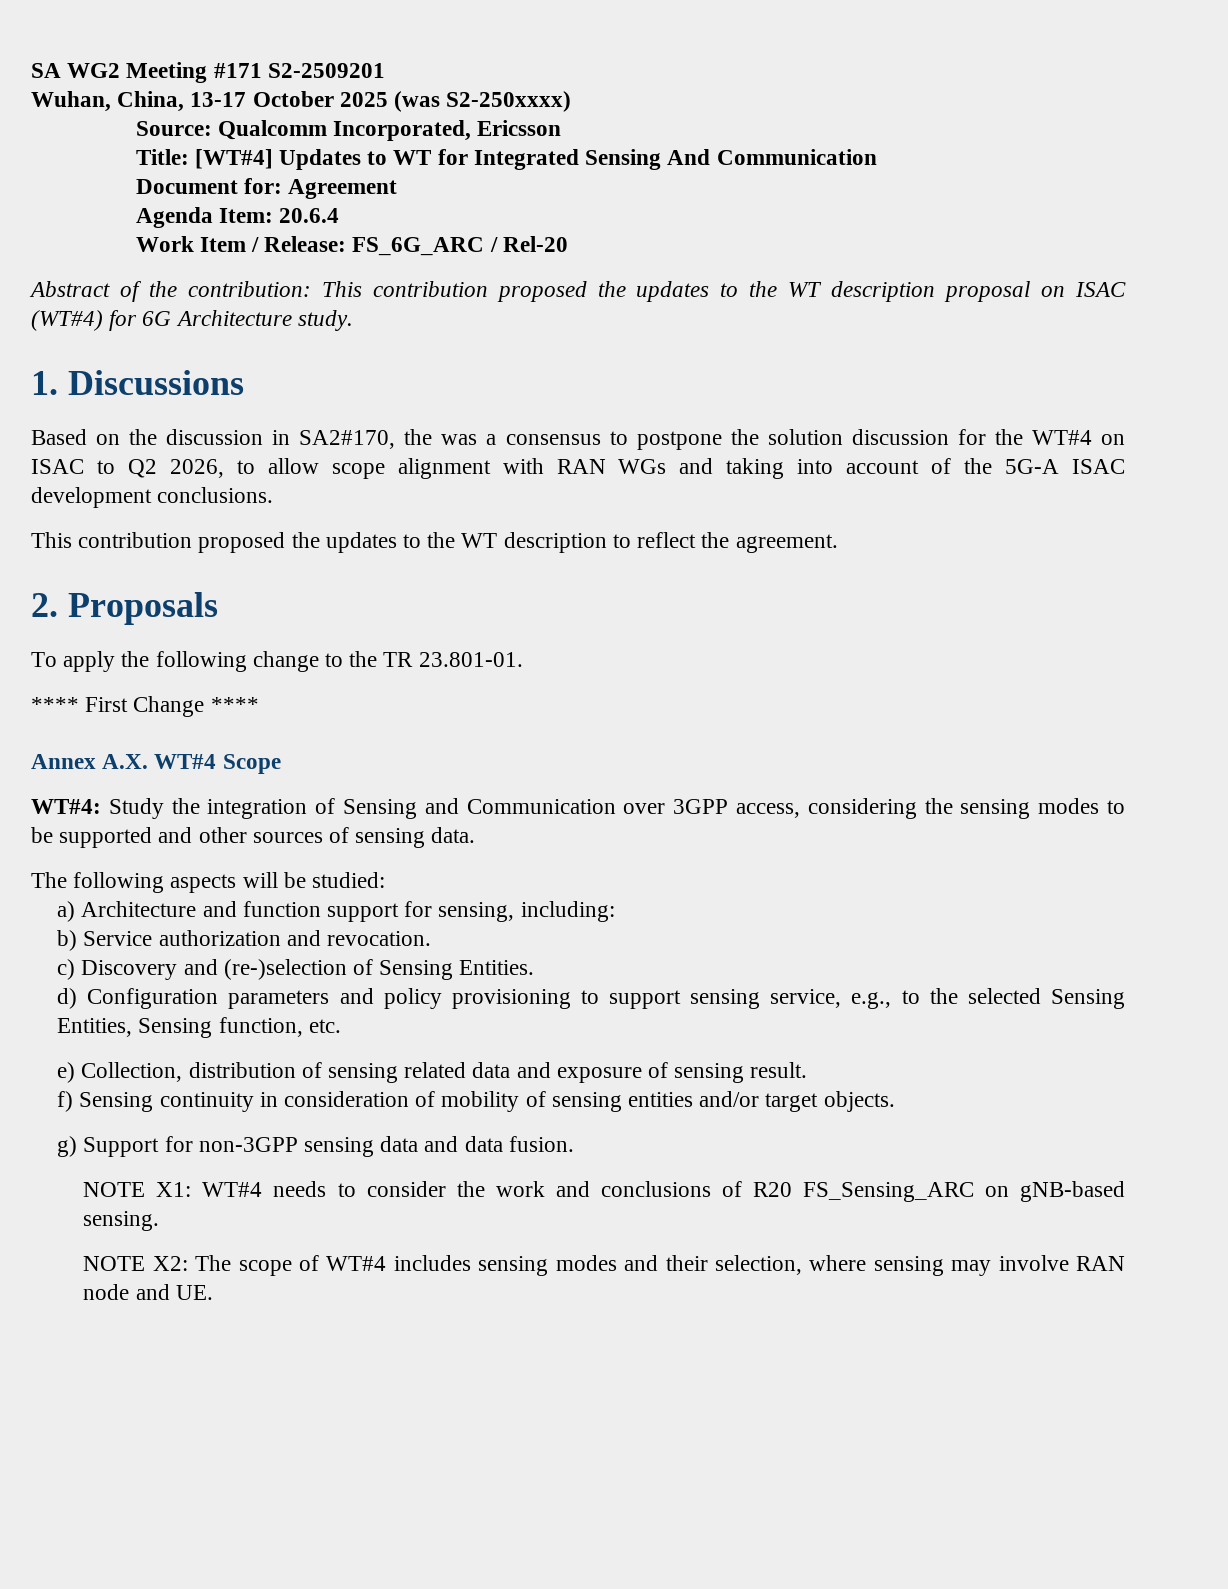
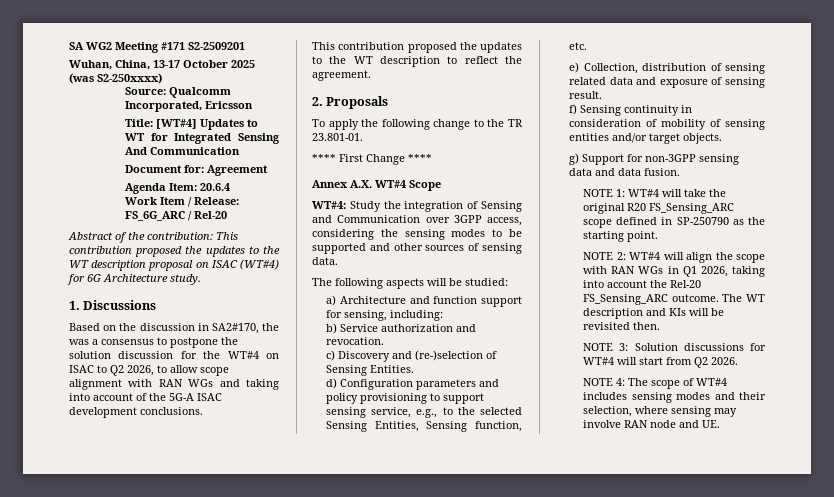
- NOTE X1: WT#4 needs to consider the work and conclusions of R20 FS_Sensing_ARC on gNB-based sensing.
- NOTE X2: The scope of WT#4 includes sensing modes and their selection, where sensing may involve RAN node and UE.
+ NOTE 1: WT#4 will take the original R20 FS_Sensing_ARC scope defined in SP-250790 as the starting point.
+ NOTE 2: WT#4 will align the scope with RAN WGs in Q1 2026, taking into account the Rel-20 FS_Sensing_ARC outcome. The WT description and KIs will be revisited then.
+ NOTE 3: Solution discussions for WT#4 will start from Q2 2026.
+ NOTE 4: The scope of WT#4 includes sensing modes and their selection, where sensing may involve RAN node and UE.

